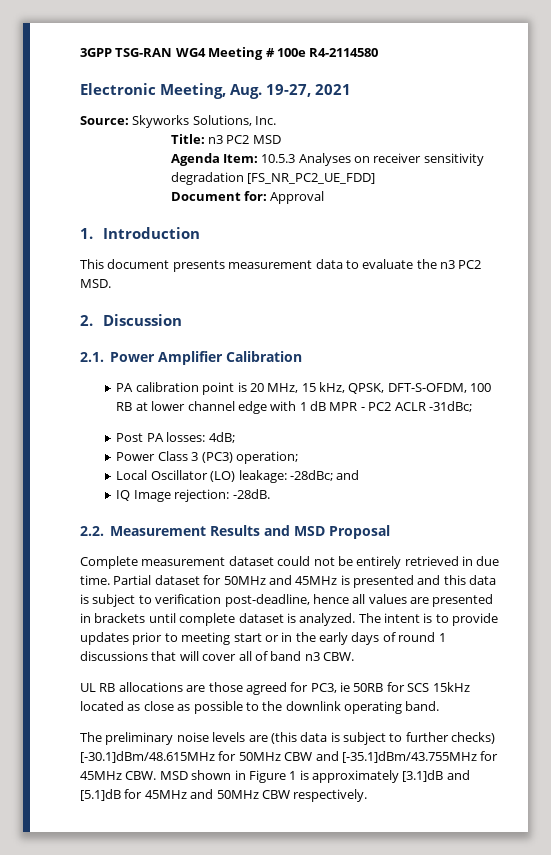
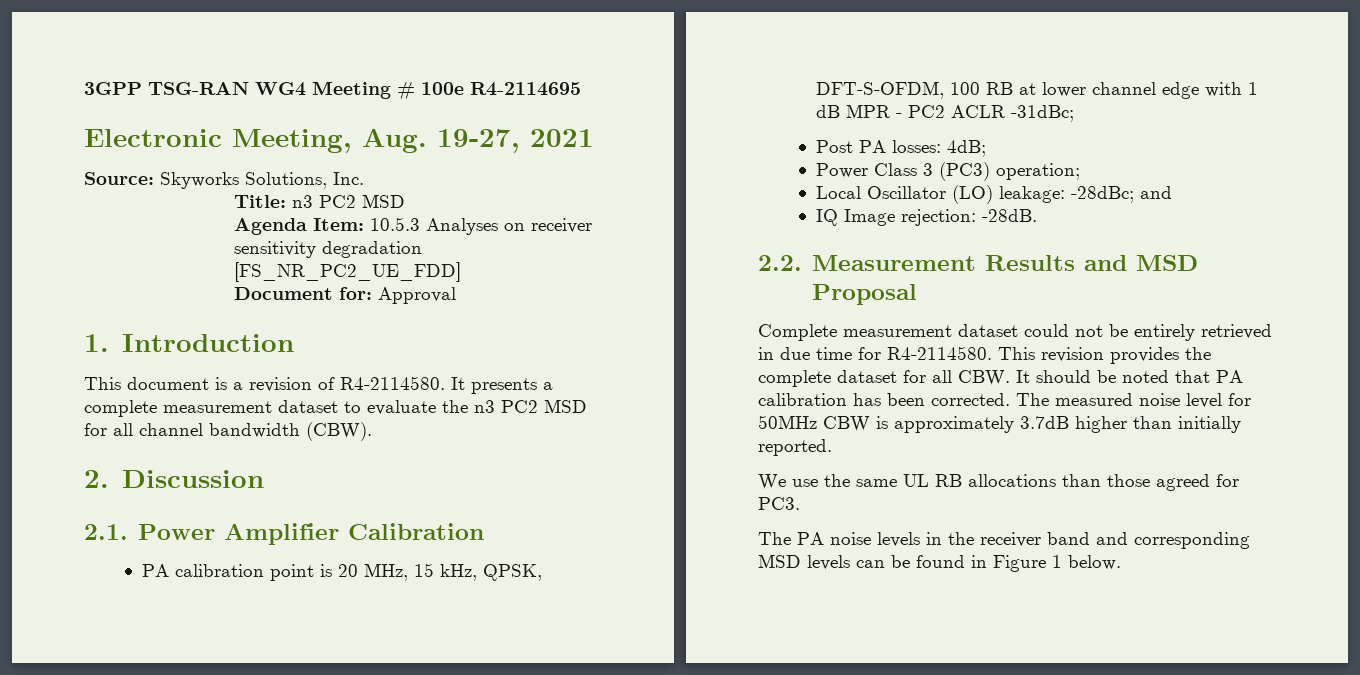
- 3GPP TSG-RAN WG4 Meeting # 100e R4-2114580
+ 3GPP TSG-RAN WG4 Meeting # 100e R4-2114695
- This document presents measurement data to evaluate the n3 PC2 MSD.
+ This document is a revision of R4-2114580. It presents a complete measurement dataset to evaluate the n3 PC2 MSD for all channel bandwidth (CBW).
- Complete measurement dataset could not be entirely retrieved in due time. Partial dataset for 50MHz and 45MHz is presented and this data is subject to verification post-deadline, hence all values are presented in brackets until complete dataset is analyzed. The intent is to provide updates prior to meeting start or in the early days of round 1 discussions that will cover all of band n3 CBW.
- UL RB allocations are those agreed for PC3, ie 50RB for SCS 15kHz located as close as possible to the downlink operating band.
- The preliminary noise levels are (this data is subject to further checks) [-30.1]dBm/48.615MHz for 50MHz CBW and [-35.1]dBm/43.755MHz for 45MHz CBW. MSD shown in Figure 1 is approximately [3.1]dB and [5.1]dB for 45MHz and 50MHz CBW respectively.
+ Complete measurement dataset could not be entirely retrieved in due time for R4-2114580. This revision provides the complete dataset for all CBW. It should be noted that PA calibration has been corrected. The measured noise level for 50MHz CBW is approximately 3.7dB higher than initially reported.
+ We use the same UL RB allocations than those agreed for PC3.
+ The PA noise levels in the receiver band and corresponding MSD levels can be found in Figure 1 below.

